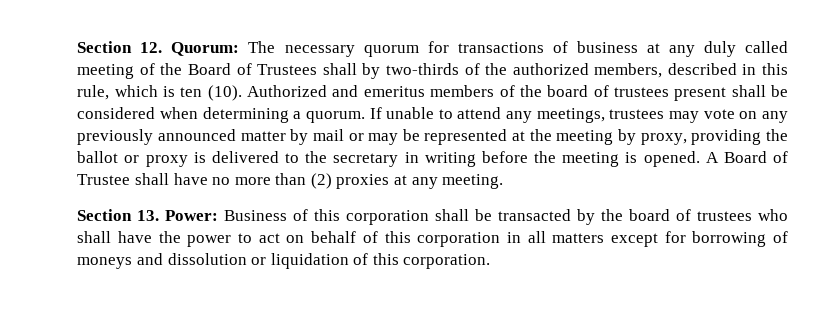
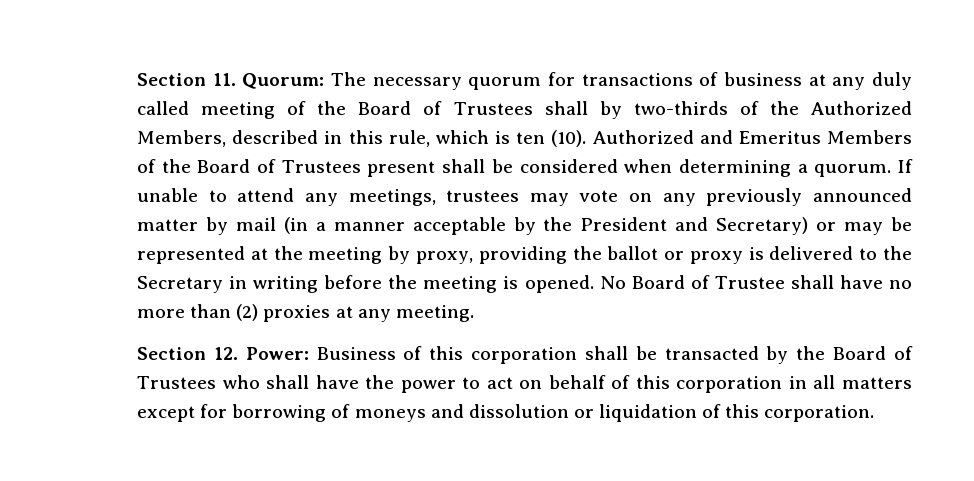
- Section 12. Quorum: The necessary quorum for transactions of business at any duly called meeting of the Board of Trustees shall by two-thirds of the authorized members, described in this rule, which is ten (10).
+ Section 11. Quorum: The necessary quorum for transactions of business at any duly called meeting of the Board of Trustees shall by two-thirds of the Authorized Members, described in this rule, which is ten (10).
- Authorized and emeritus members of the board of trustees present shall be considered when determining a quorum.
+ Authorized and Emeritus Members of the Board of Trustees present shall be considered when determining a quorum.
- If unable to attend any meetings, trustees may vote on any previously announced matter by mail or may be represented at the meeting by proxy, providing the ballot or proxy is delivered to the secretary in writing before the meeting is opened.
+ If unable to attend any meetings, trustees may vote on any previously announced matter by mail (in a manner acceptable by the President and Secretary) or may be represented at the meeting by proxy, providing the ballot or proxy is delivered to the Secretary in writing before the meeting is opened.
- A Board of Trustee shall have no more than (2) proxies at any meeting.
+ No Board of Trustee shall have no more than (2) proxies at any meeting.
- Section 13. Power: Business of this corporation shall be transacted by the board of trustees who shall have the power to act on behalf of this corporation in all matters except for borrowing of moneys and dissolution or liquidation of this corporation.
+ Section 12. Power: Business of this corporation shall be transacted by the Board of Trustees who shall have the power to act on behalf of this corporation in all matters except for borrowing of moneys and dissolution or liquidation of this corporation.

